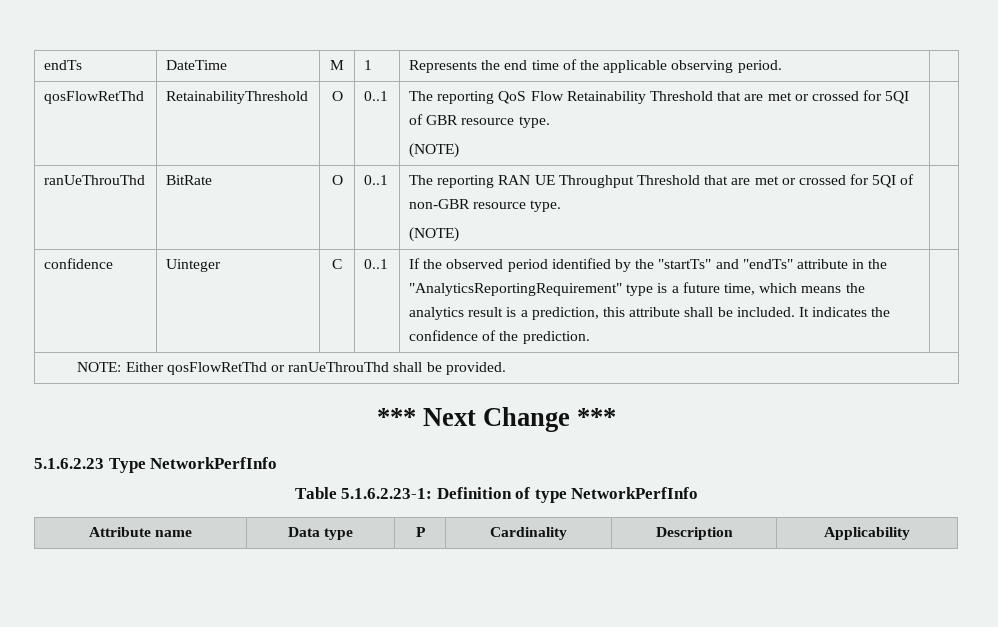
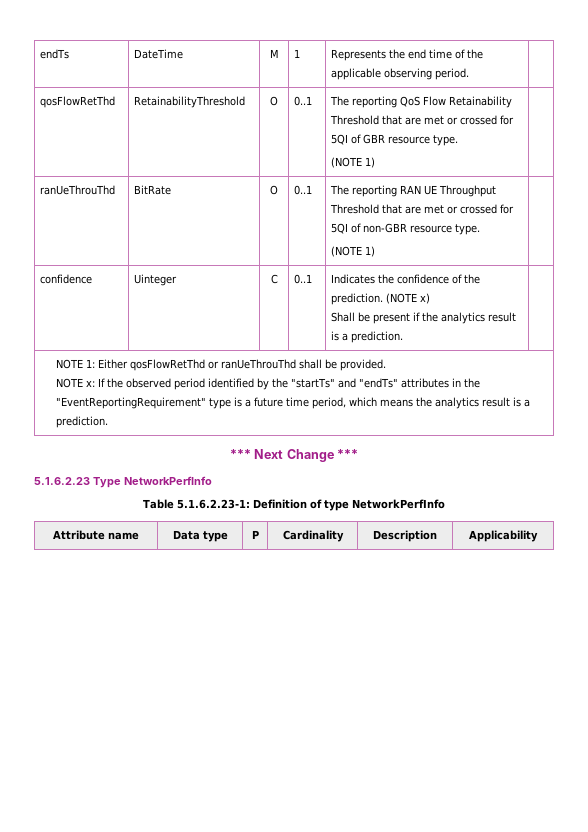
  qosFlowRetThd | RetainabilityThreshold | O | 0..1 | The reporting QoS Flow Retainability Threshold that are met or crossed for 5QI of GBR resource type.
- (NOTE) |
+ (NOTE 1) |
  ranUeThrouThd | BitRate | O | 0..1 | The reporting RAN UE Throughput Threshold that are met or crossed for 5QI of non-GBR resource type.
- (NOTE) |
+ (NOTE 1) |
- If the observed period identified by the "startTs" and "endTs" attribute in the "AnalyticsReportingRequirement" type is a future time, which means the analytics result is a prediction, this attribute shall be included. It indicates the confidence of the prediction. |
- NOTE: Either qosFlowRetThd or ranUeThrouThd shall be provided.
+ Indicates the confidence of the prediction. (NOTE x)
+ Shall be present if the analytics result is a prediction. |
+ NOTE 1: Either qosFlowRetThd or ranUeThrouThd shall be provided.
+ NOTE x: If the observed period identified by the "startTs" and "endTs" attributes in the "EventReportingRequirement" type is a future time period, which means the analytics result is a prediction.

